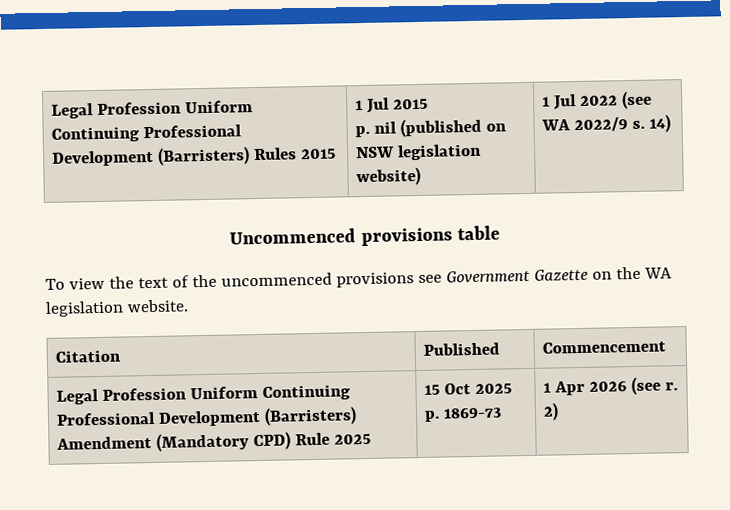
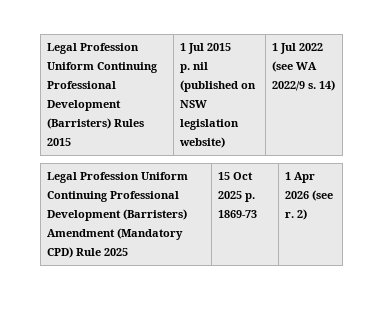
- Uncommenced provisions table
- To view the text of the uncommenced provisions see Government Gazette on the WA legislation website.
- Citation | Published | Commencement

